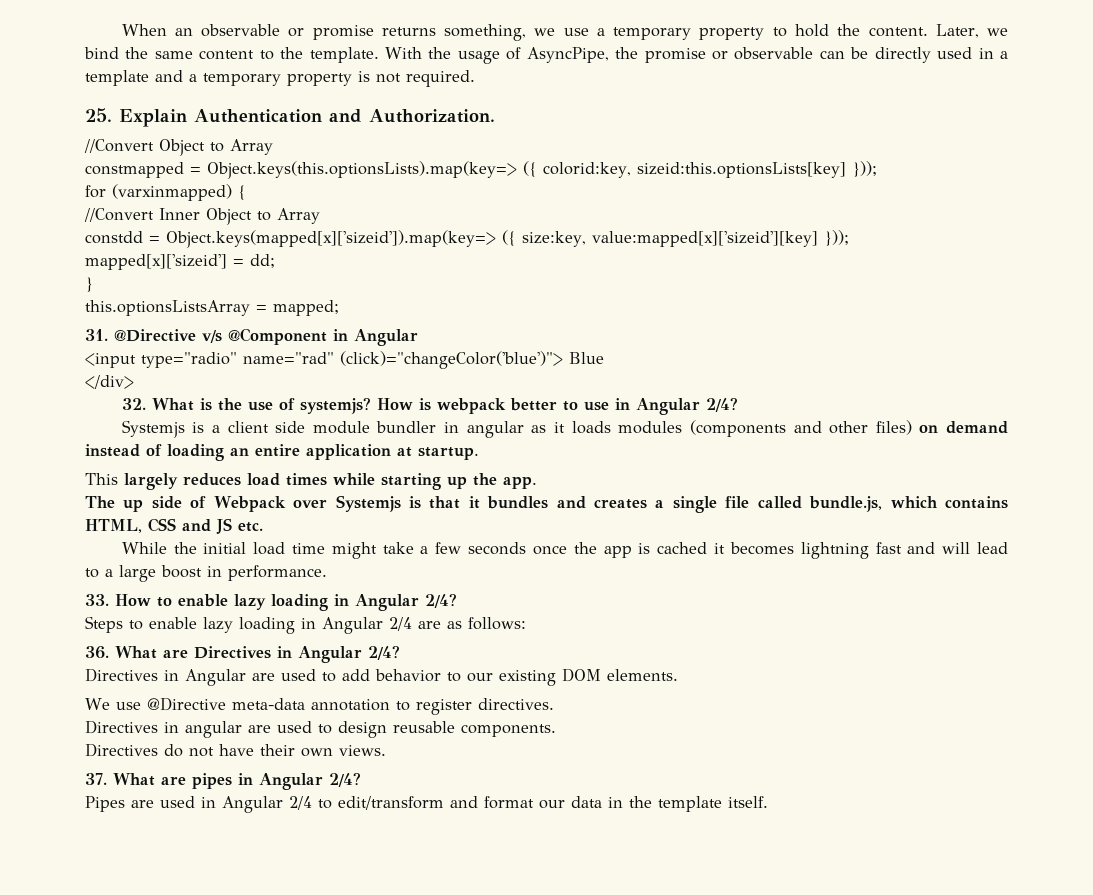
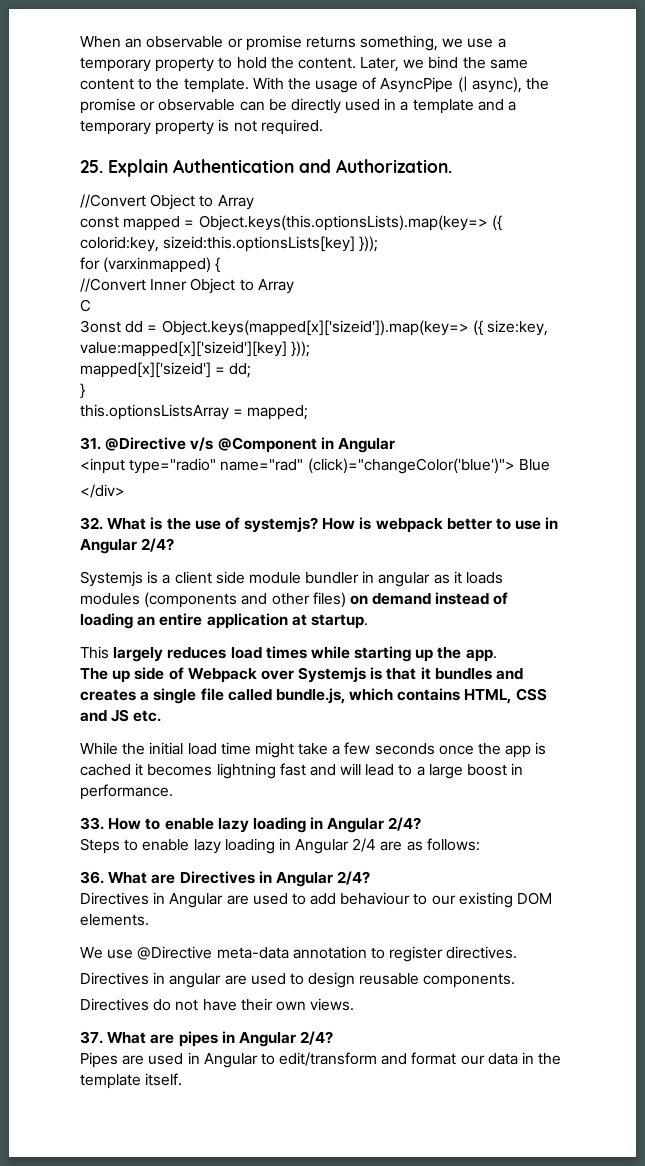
- With the usage of AsyncPipe, the promise or observable can be directly used in a template and a temporary property is not required.
+ With the usage of AsyncPipe (| async), the promise or observable can be directly used in a template and a temporary property is not required.
- constmapped = Object.keys(this.optionsLists).map(key=> ({ colorid:key, sizeid:this.optionsLists[key] }));
+ const mapped = Object.keys(this.optionsLists).map(key=> ({ colorid:key, sizeid:this.optionsLists[key] }));
- constdd = Object.keys(mapped[x]['sizeid']).map(key=> ({ size:key, value:mapped[x]['sizeid'][key] }));
+ C
+ 3onst dd = Object.keys(mapped[x]['sizeid']).map(key=> ({ size:key, value:mapped[x]['sizeid'][key] }));
- Directives in Angular are used to add behavior to our existing DOM elements.
+ Directives in Angular are used to add behaviour to our existing DOM elements.
- Pipes are used in Angular 2/4 to edit/transform and format our data in the template itself.
+ Pipes are used in Angular to edit/transform and format our data in the template itself.

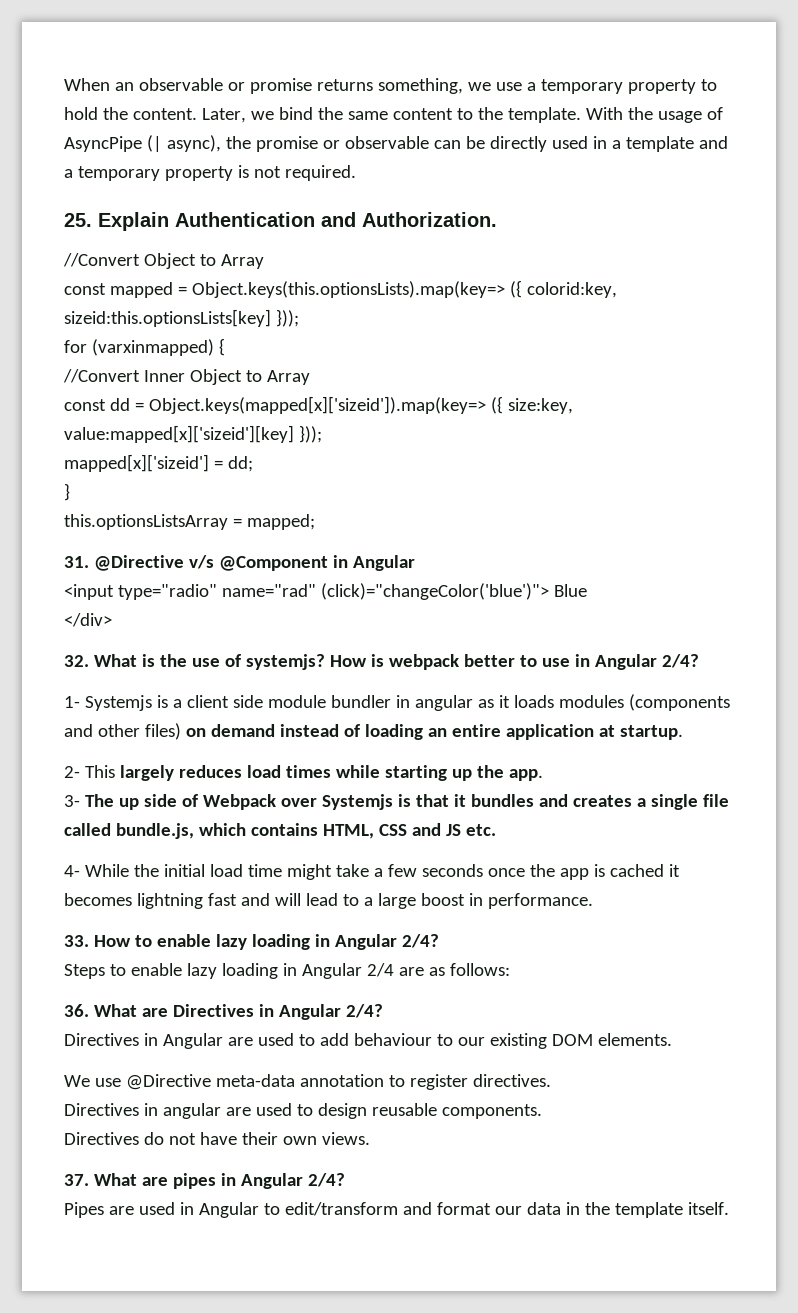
- C
- 3onst dd = Object.keys(mapped[x]['sizeid']).map(key=> ({ size:key, value:mapped[x]['sizeid'][key] }));
+ const dd = Object.keys(mapped[x]['sizeid']).map(key=> ({ size:key, value:mapped[x]['sizeid'][key] }));
- Systemjs is a client side module bundler in angular as it loads modules (components and other files) on demand instead of loading an entire application at startup.
+ 1- Systemjs is a client side module bundler in angular as it loads modules (components and other files) on demand instead of loading an entire application at startup.
- This largely reduces load times while starting up the app.
+ 2- This largely reduces load times while starting up the app.
- The up side of Webpack over Systemjs is that it bundles and creates a single file called bundle.js, which contains HTML, CSS and JS etc.
+ 3- The up side of Webpack over Systemjs is that it bundles and creates a single file called bundle.js, which contains HTML, CSS and JS etc.
- While the initial load time might take a few seconds once the app is cached it becomes lightning fast and will lead to a large boost in performance.
+ 4- While the initial load time might take a few seconds once the app is cached it becomes lightning fast and will lead to a large boost in performance.

